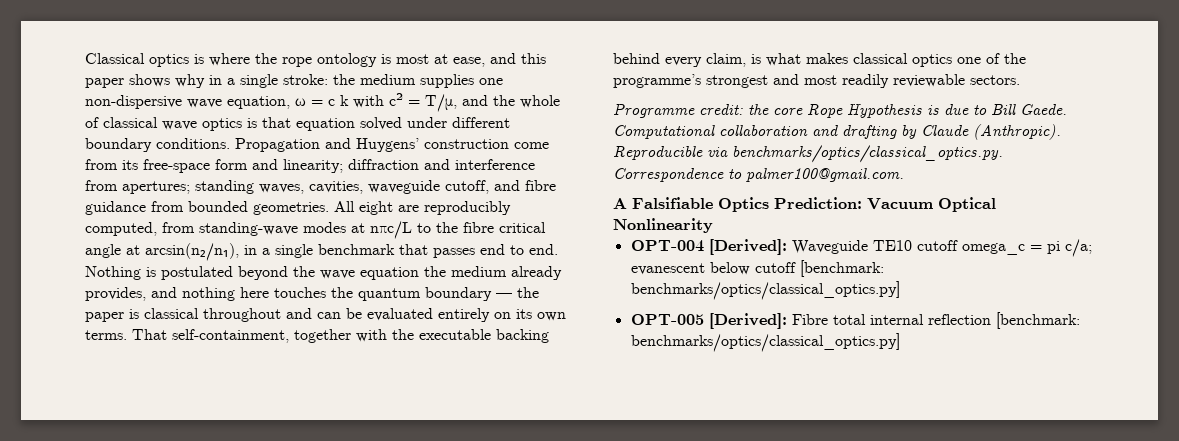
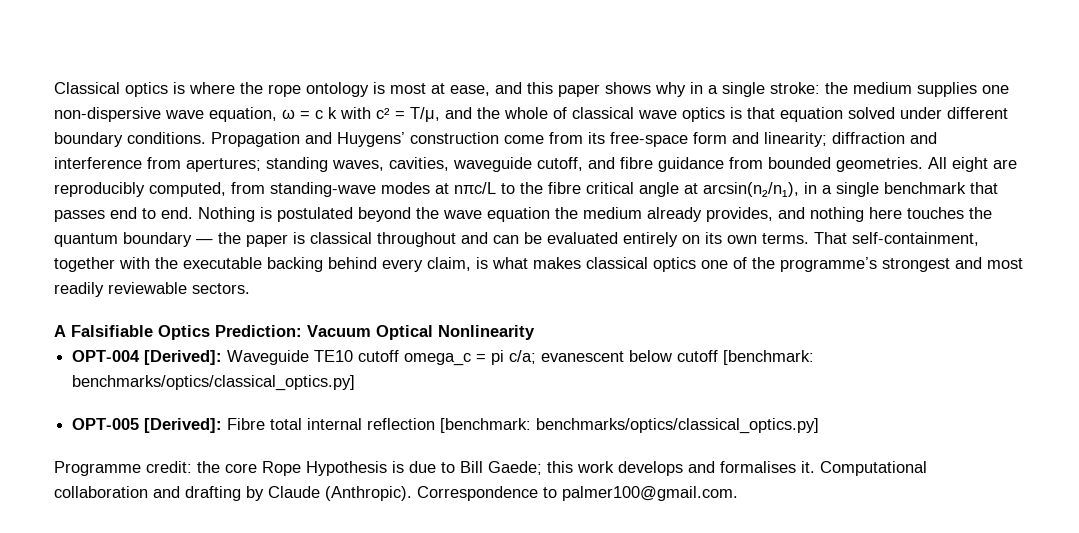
- Programme credit: the core Rope Hypothesis is due to Bill Gaede. Computational collaboration and drafting by Claude (Anthropic). Reproducible via benchmarks/optics/classical_optics.py. Correspondence to palmer100@gmail.com.
+ Programme credit: the core Rope Hypothesis is due to Bill Gaede; this work develops and formalises it. Computational collaboration and drafting by Claude (Anthropic). Correspondence to palmer100@gmail.com.

